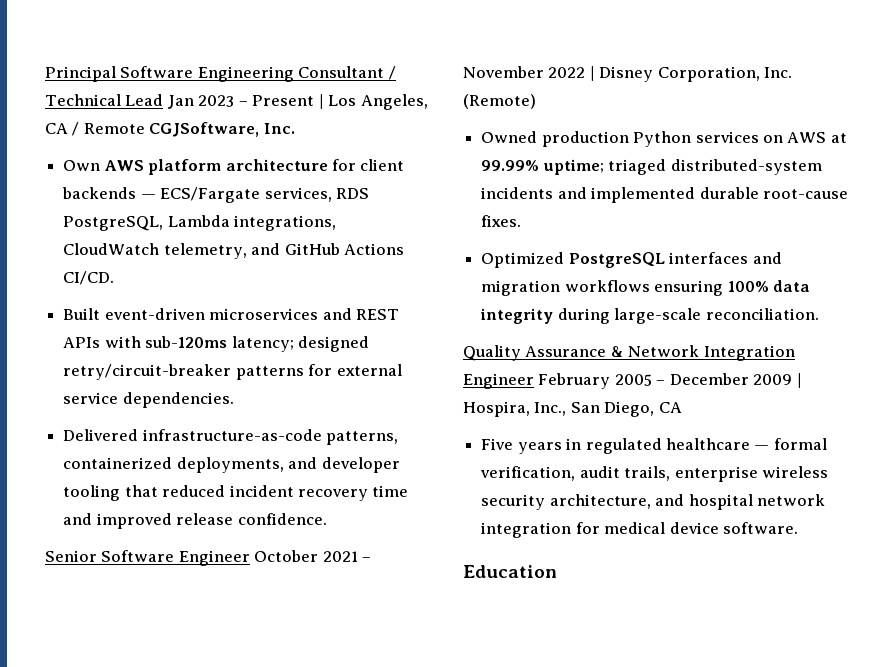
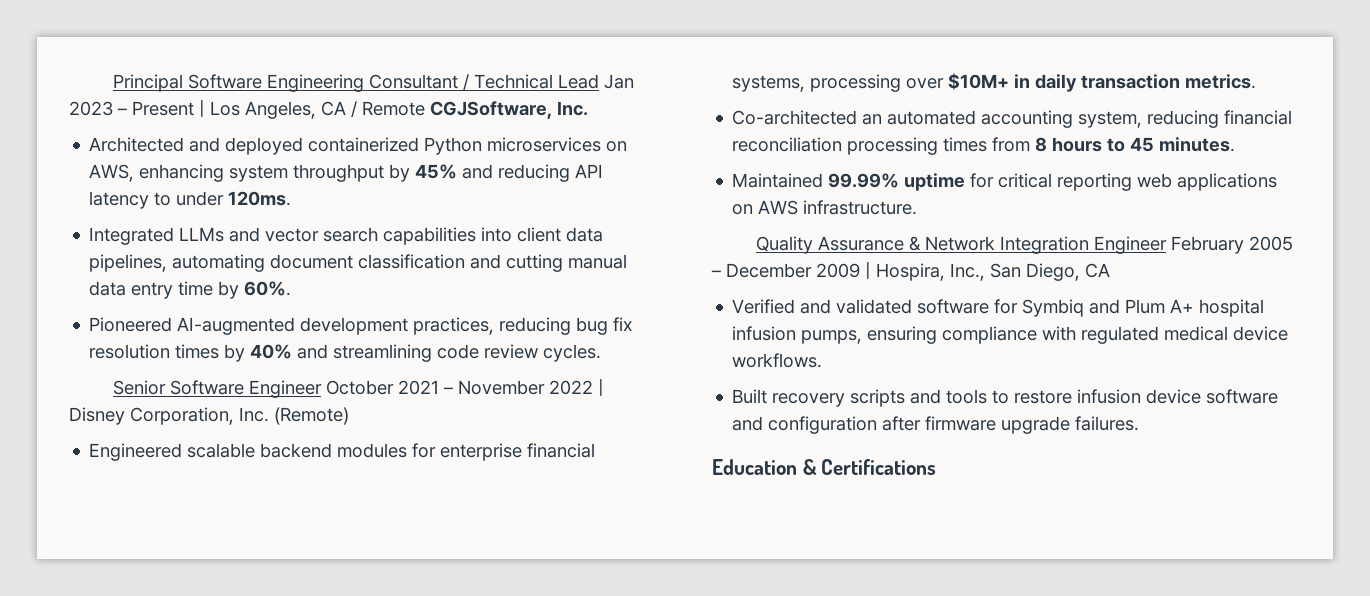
- Own AWS platform architecture for client backends — ECS/Fargate services, RDS PostgreSQL, Lambda integrations, CloudWatch telemetry, and GitHub Actions CI/CD.
- Built event-driven microservices and REST APIs with sub-120ms latency; designed retry/circuit-breaker patterns for external service dependencies.
- Delivered infrastructure-as-code patterns, containerized deployments, and developer tooling that reduced incident recovery time and improved release confidence.
+ Architected and deployed containerized Python microservices on AWS, enhancing system throughput by 45% and reducing API latency to under 120ms.
+ Integrated LLMs and vector search capabilities into client data pipelines, automating document classification and cutting manual data entry time by 60%.
+ Pioneered AI-augmented development practices, reducing bug fix resolution times by 40% and streamlining code review cycles.
- Owned production Python services on AWS at 99.99% uptime; triaged distributed-system incidents and implemented durable root-cause fixes.
- Optimized PostgreSQL interfaces and migration workflows ensuring 100% data integrity during large-scale reconciliation.
+ Engineered scalable backend modules for enterprise financial systems, processing over $10M+ in daily transaction metrics.
+ Co-architected an automated accounting system, reducing financial reconciliation processing times from 8 hours to 45 minutes.
+ Maintained 99.99% uptime for critical reporting web applications on AWS infrastructure.
- Five years in regulated healthcare — formal verification, audit trails, enterprise wireless security architecture, and hospital network integration for medical device software.
+ Verified and validated software for Symbiq and Plum A+ hospital infusion pumps, ensuring compliance with regulated medical device workflows.
+ Built recovery scripts and tools to restore infusion device software and configuration after firmware upgrade failures.
- Education
+ Education & Certifications

